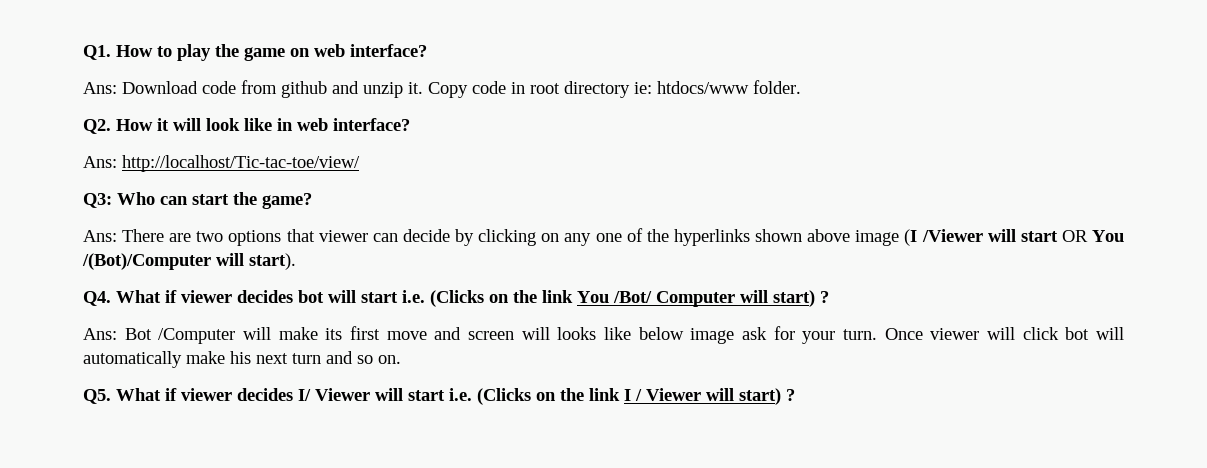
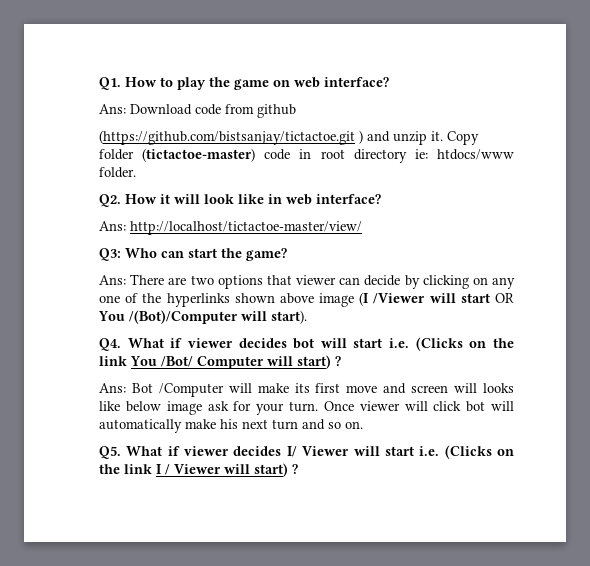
- Ans: Download code from github and unzip it.
+ Ans: Download code from github
+ (https://github.com/bistsanjay/tictactoe.git ) and unzip it.
- Copy code in root directory ie: htdocs/www folder.
+ Copy folder (tictactoe-master) code in root directory ie: htdocs/www folder.
- Ans: http://localhost/Tic-tac-toe/view/
+ Ans: http://localhost/tictactoe-master/view/

